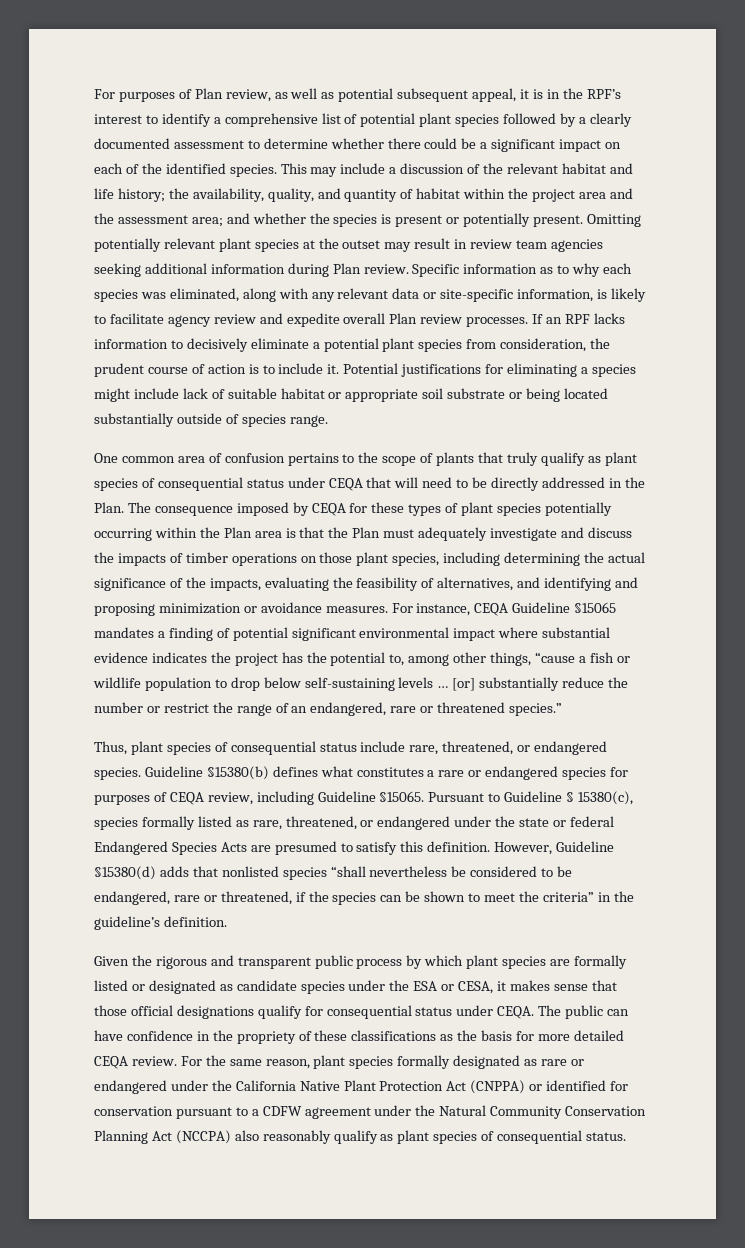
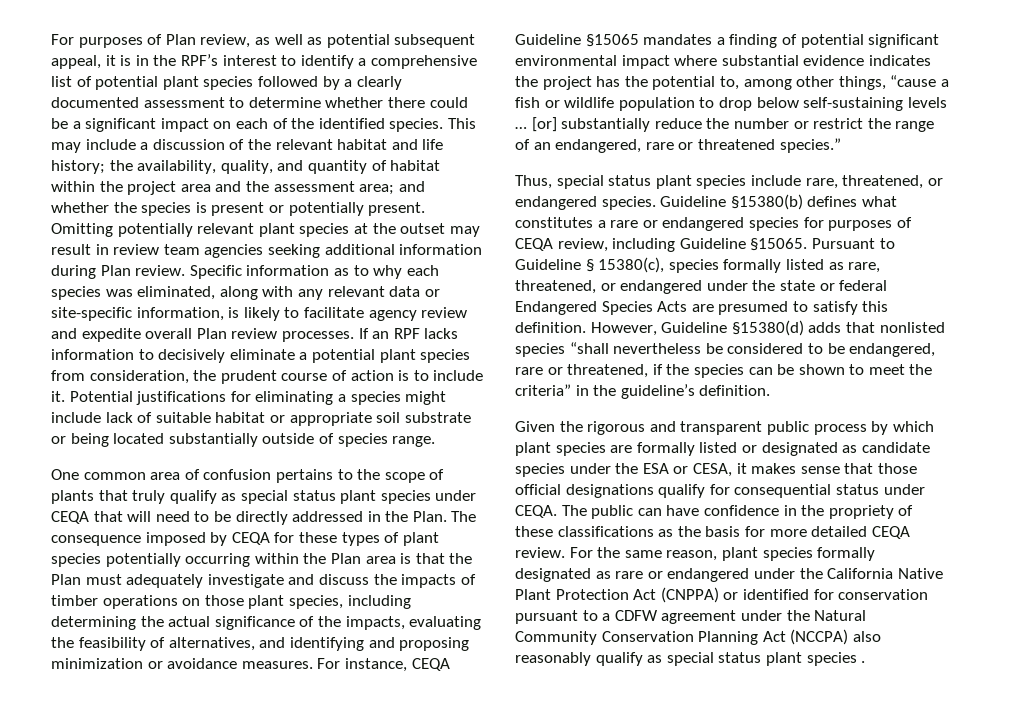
- One common area of confusion pertains to the scope of plants that truly qualify as plant species of consequential status under CEQA that will need to be directly addressed in the Plan.
+ One common area of confusion pertains to the scope of plants that truly qualify as special status plant species under CEQA that will need to be directly addressed in the Plan.
- Thus, plant species of consequential status include rare, threatened, or endangered species.
+ Thus, special status plant species include rare, threatened, or endangered species.
- For the same reason, plant species formally designated as rare or endangered under the California Native Plant Protection Act (CNPPA) or identified for conservation pursuant to a CDFW agreement under the Natural Community Conservation Planning Act (NCCPA) also reasonably qualify as plant species of consequential status.
+ For the same reason, plant species formally designated as rare or endangered under the California Native Plant Protection Act (CNPPA) or identified for conservation pursuant to a CDFW agreement under the Natural Community Conservation Planning Act (NCCPA) also reasonably qualify as special status plant species .

